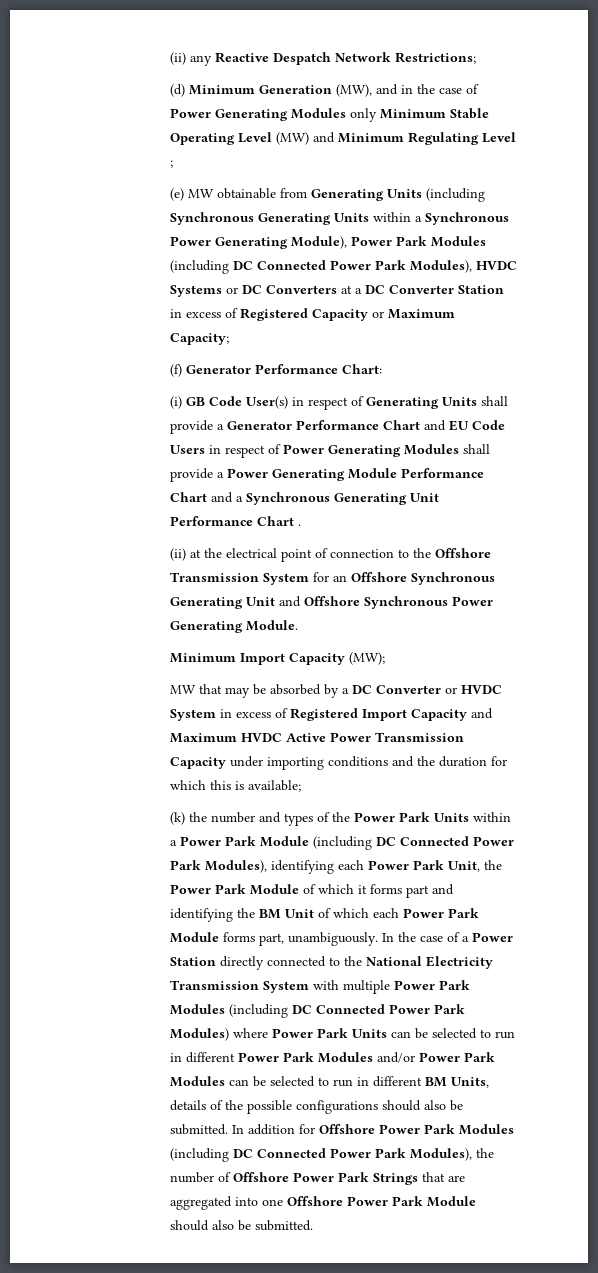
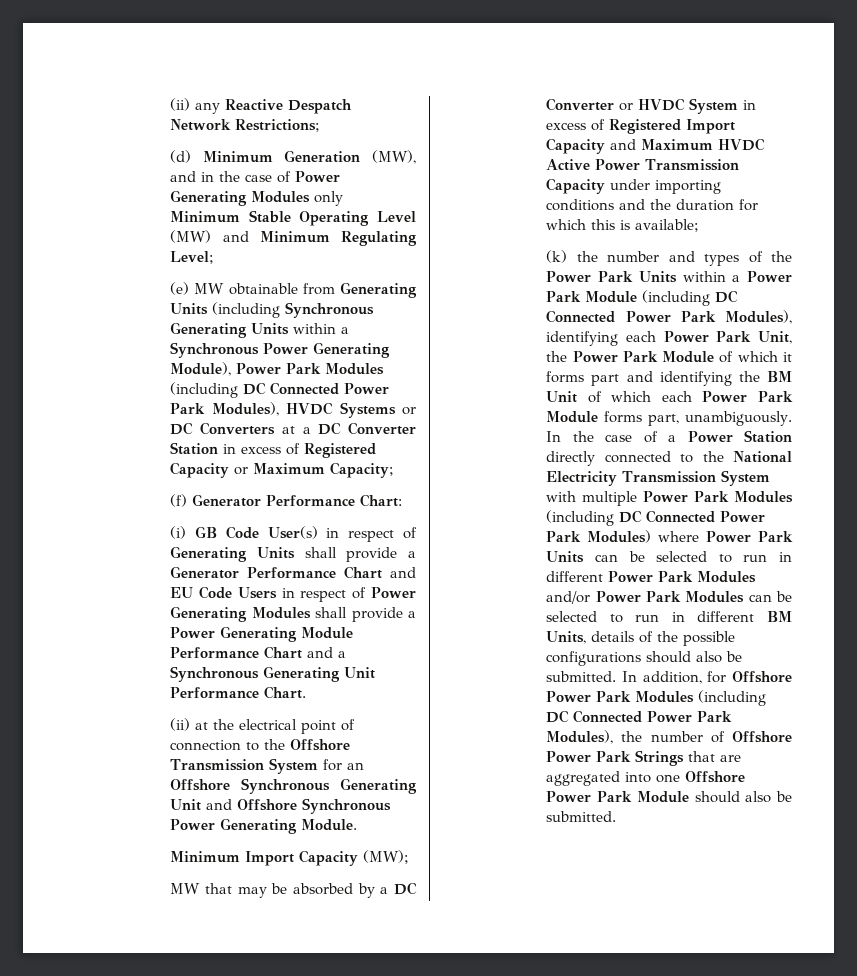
- (d) Minimum Generation (MW), and in the case of Power Generating Modules only Minimum Stable Operating Level (MW) and Minimum Regulating Level ;
+ (d) Minimum Generation (MW), and in the case of Power Generating Modules only Minimum Stable Operating Level (MW) and Minimum Regulating Level;
- (i) GB Code User(s) in respect of Generating Units shall provide a Generator Performance Chart and EU Code Users in respect of Power Generating Modules shall provide a Power Generating Module Performance Chart and a Synchronous Generating Unit Performance Chart .
+ (i) GB Code User(s) in respect of Generating Units shall provide a Generator Performance Chart and EU Code Users in respect of Power Generating Modules shall provide a Power Generating Module Performance Chart and a Synchronous Generating Unit Performance Chart.
- In addition for Offshore Power Park Modules (including DC Connected Power Park Modules), the number of Offshore Power Park Strings that are aggregated into one Offshore Power Park Module should also be submitted.
+ In addition, for Offshore Power Park Modules (including DC Connected Power Park Modules), the number of Offshore Power Park Strings that are aggregated into one Offshore Power Park Module should also be submitted.

